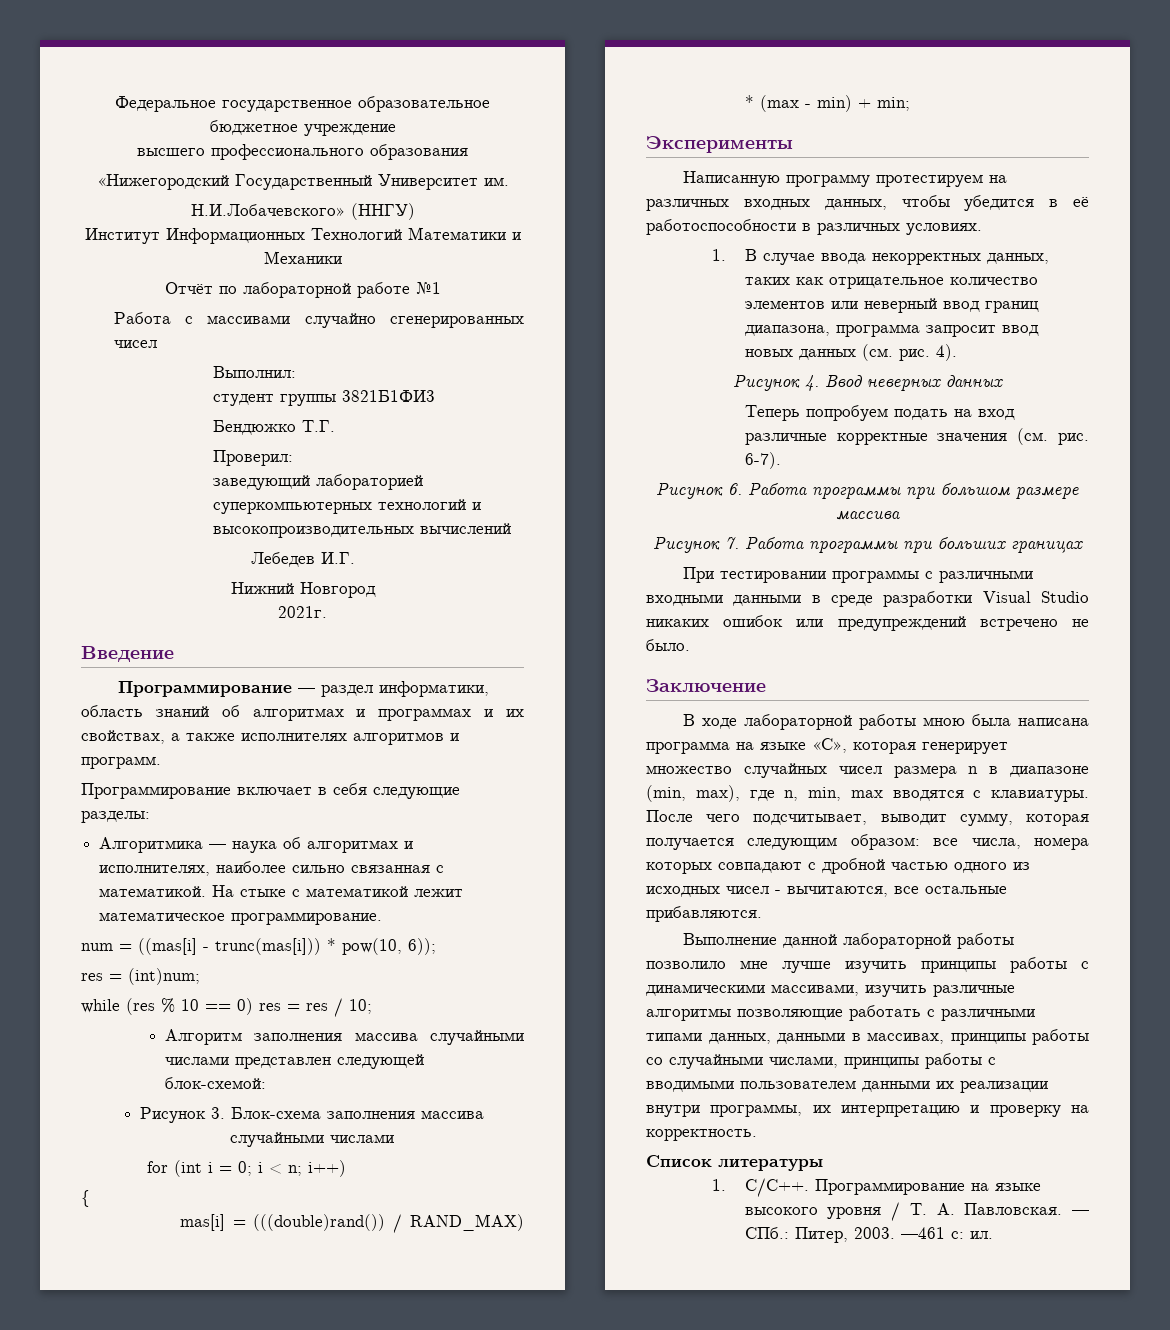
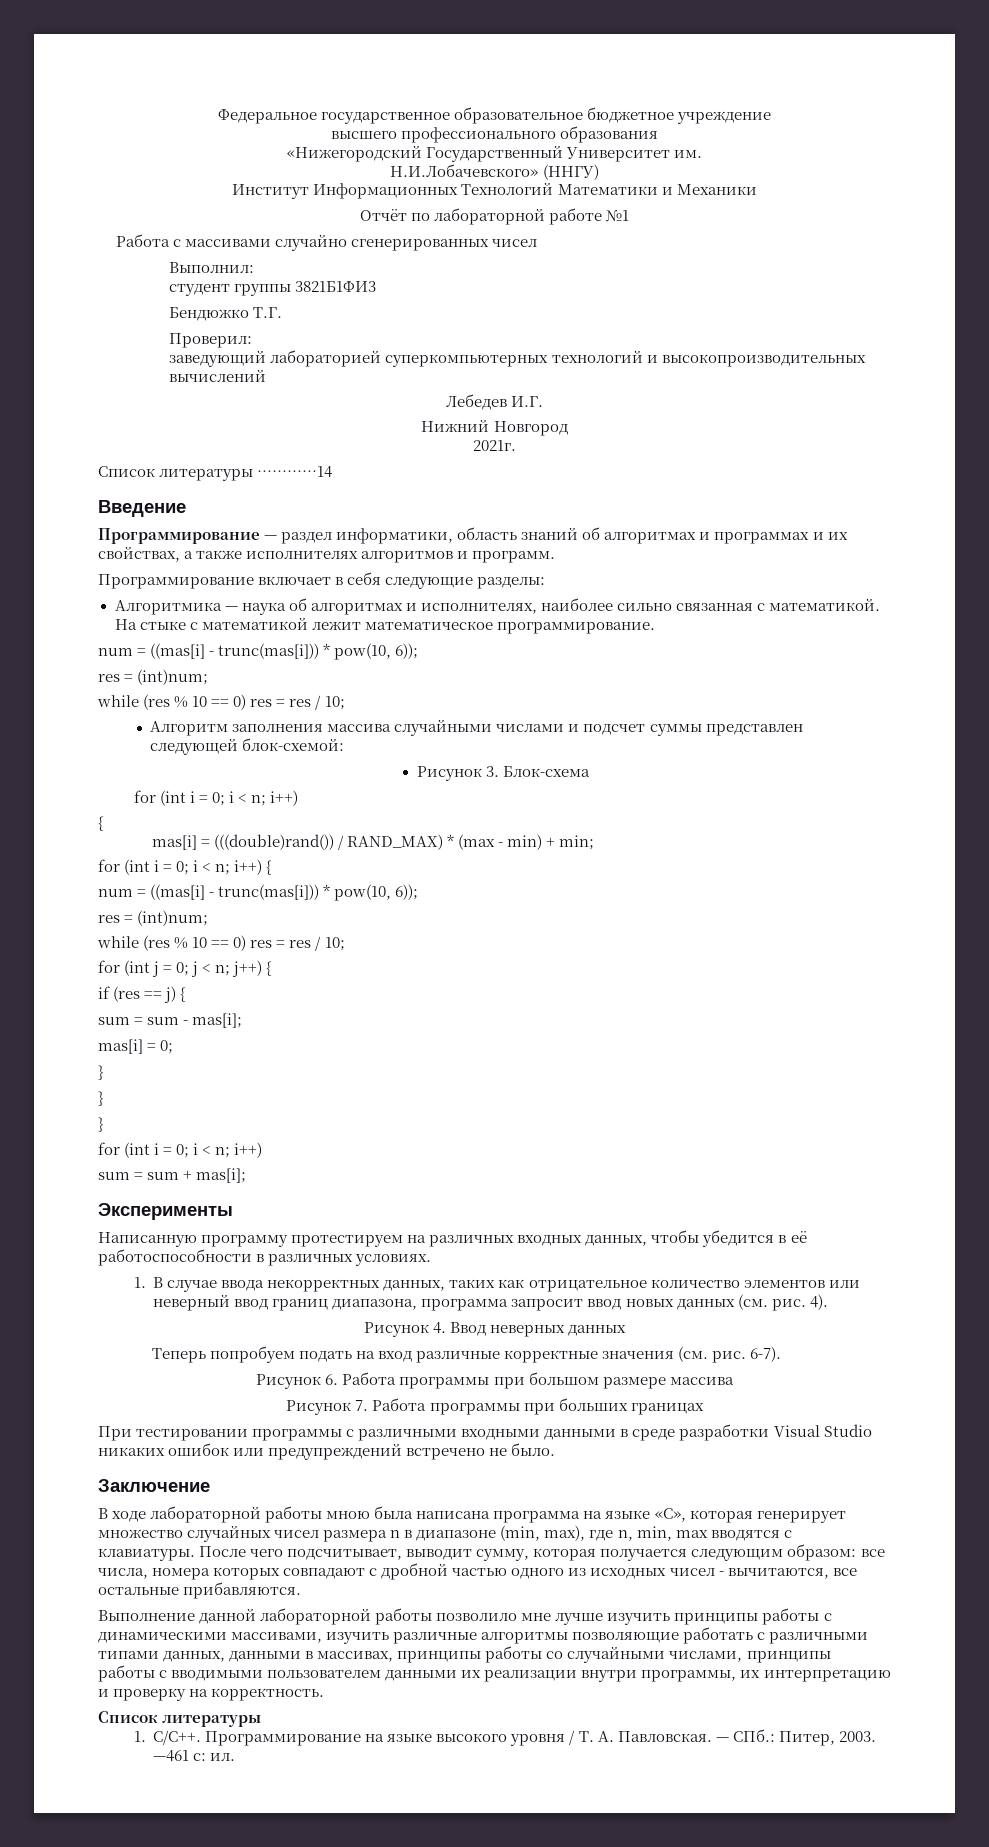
+ Список литературы …………14
- Алгоритм заполнения массива случайными числами представлен следующей блок-схемой:
+ Алгоритм заполнения массива случайными числами и подсчет суммы представлен следующей блок-схемой:
- Рисунок 3. Блок-схема заполнения массива случайными числами
+ Рисунок 3. Блок-схема
+ for (int i = 0; i < n; i++) {
+ num = ((mas[i] - trunc(mas[i])) * pow(10, 6));
+ res = (int)num;
+ while (res % 10 == 0) res = res / 10;
+ for (int j = 0; j < n; j++) {
+ if (res == j) {
+ sum = sum - mas[i];
+ mas[i] = 0;
+ }
+ }
+ }
+ for (int i = 0; i < n; i++)
+ sum = sum + mas[i];

